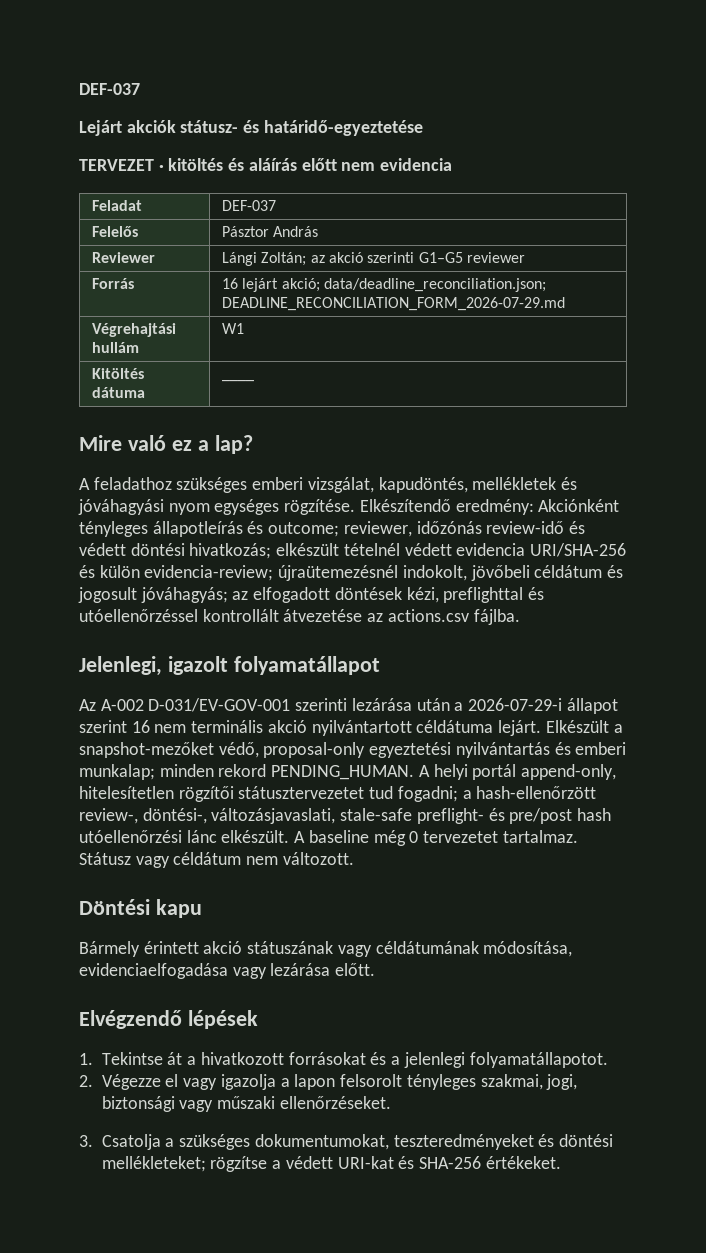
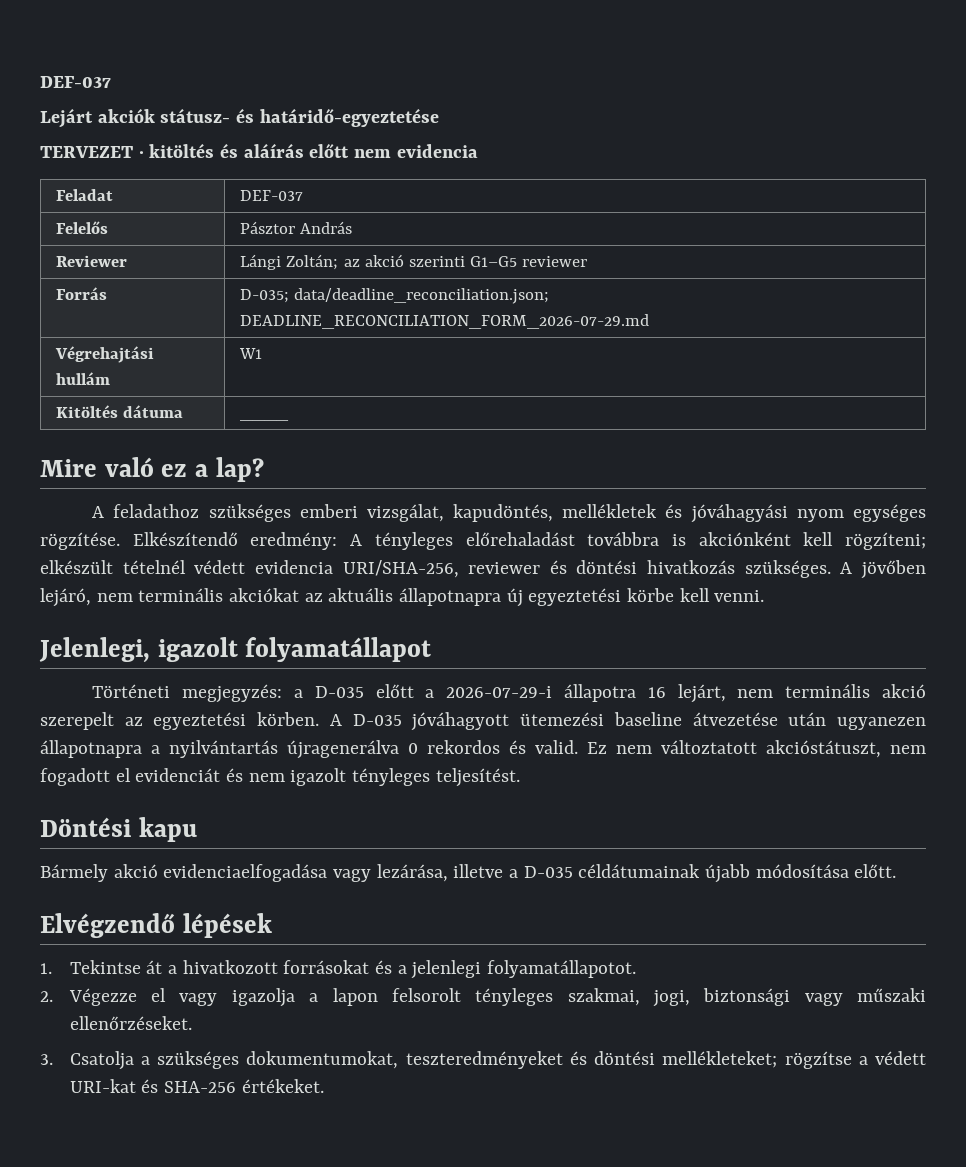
- Forrás | 16 lejárt akció; data/deadline_reconciliation.json; DEADLINE_RECONCILIATION_FORM_2026-07-29.md
+ Forrás | D-035; data/deadline_reconciliation.json; DEADLINE_RECONCILIATION_FORM_2026-07-29.md
- Elkészítendő eredmény: Akciónként tényleges állapotleírás és outcome; reviewer, időzónás review-idő és védett döntési hivatkozás; elkészült tételnél védett evidencia URI/SHA-256 és külön evidencia-review; újraütemezésnél indokolt, jövőbeli céldátum és jogosult jóváhagyás; az elfogadott döntések kézi, preflighttal és utóellenőrzéssel kontrollált átvezetése az actions.csv fájlba.
+ Elkészítendő eredmény: A tényleges előrehaladást továbbra is akciónként kell rögzíteni; elkészült tételnél védett evidencia URI/SHA-256, reviewer és döntési hivatkozás szükséges. A jövőben lejáró, nem terminális akciókat az aktuális állapotnapra új egyeztetési körbe kell venni.
  Jelenlegi, igazolt folyamatállapot
- Az A-002 D-031/EV-GOV-001 szerinti lezárása után a 2026-07-29-i állapot szerint 16 nem terminális akció nyilvántartott céldátuma lejárt. Elkészült a snapshot-mezőket védő, proposal-only egyeztetési nyilvántartás és emberi munkalap; minden rekord PENDING_HUMAN. A helyi portál append-only, hitelesítetlen rögzítői státusztervezetet tud fogadni; a hash-ellenőrzött review-, döntési-, változásjavaslati, stale-safe preflight- és pre/post hash utóellenőrzési lánc elkészült. A baseline még 0 tervezetet tartalmaz. Státusz vagy céldátum nem változott.
+ Történeti megjegyzés: a D-035 előtt a 2026-07-29-i állapotra 16 lejárt, nem terminális akció szerepelt az egyeztetési körben. A D-035 jóváhagyott ütemezési baseline átvezetése után ugyanezen állapotnapra a nyilvántartás újragenerálva 0 rekordos és valid. Ez nem változtatott akcióstátuszt, nem fogadott el evidenciát és nem igazolt tényleges teljesítést.
  Döntési kapu
- Bármely érintett akció státuszának vagy céldátumának módosítása, evidenciaelfogadása vagy lezárása előtt.
+ Bármely akció evidenciaelfogadása vagy lezárása, illetve a D-035 céldátumainak újabb módosítása előtt.

